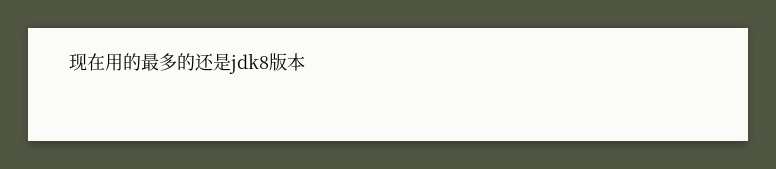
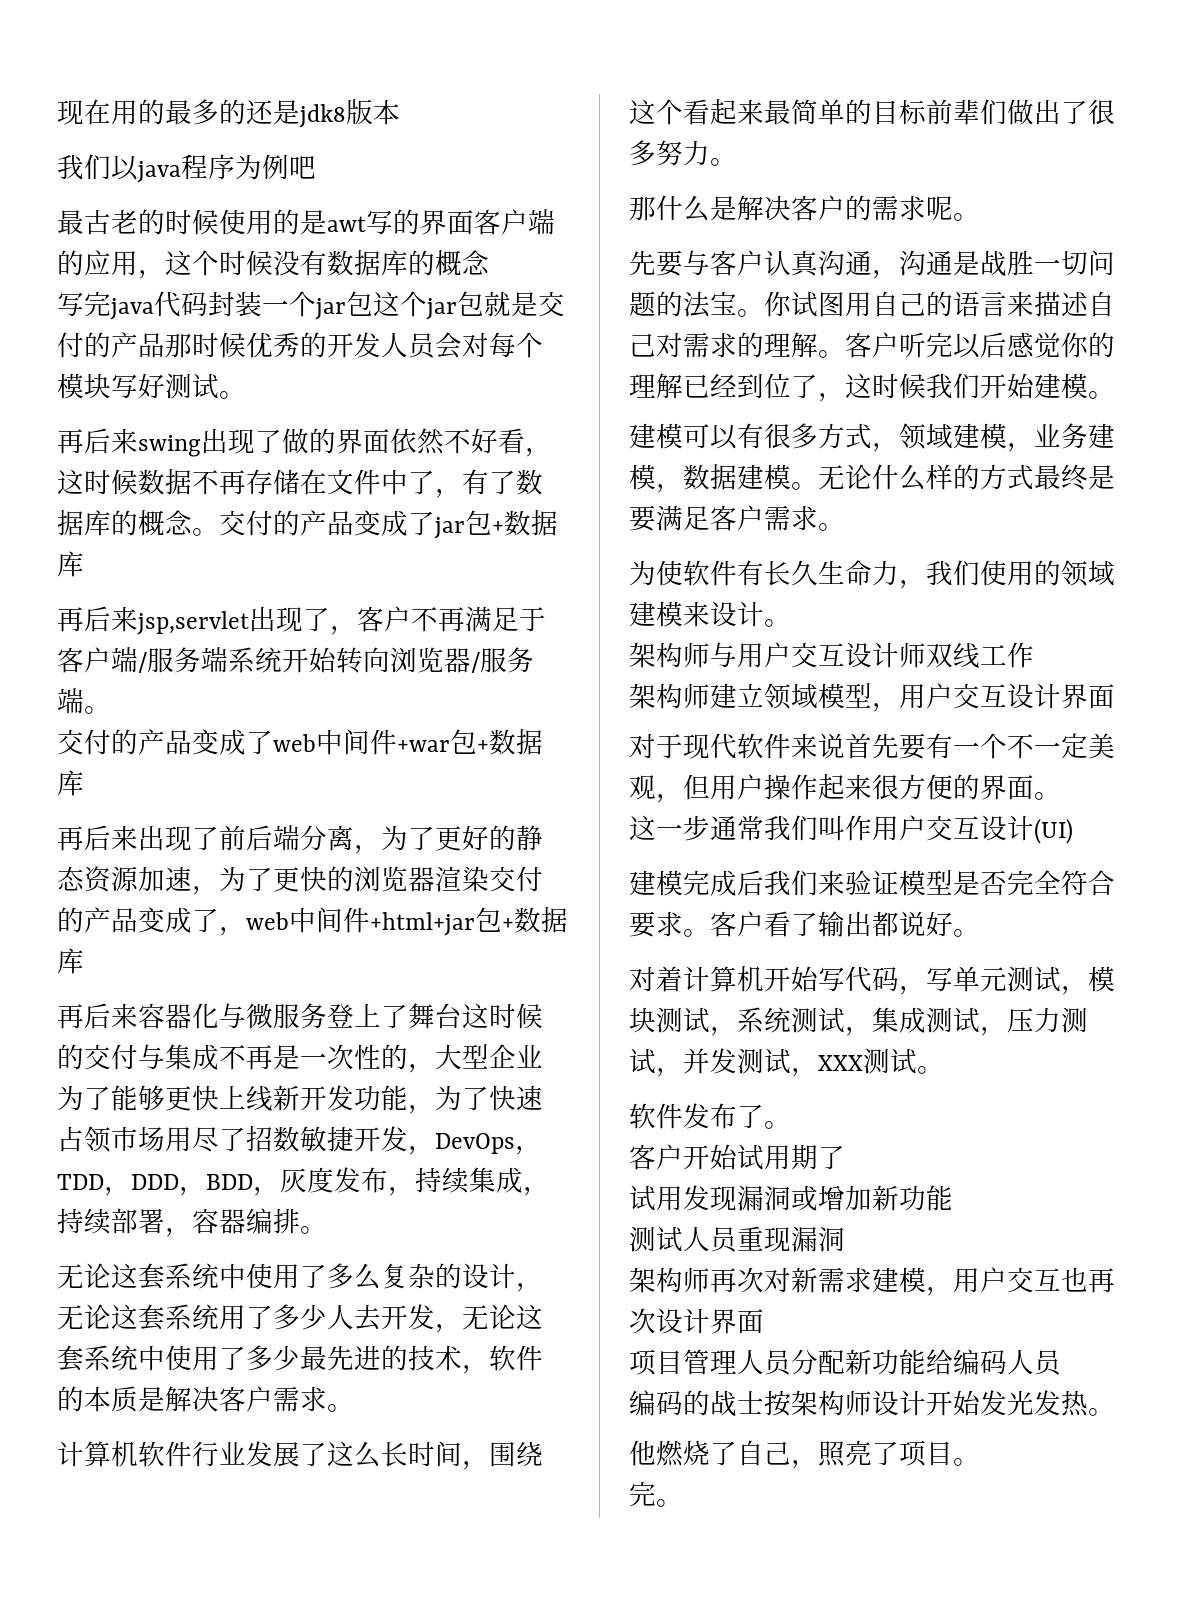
+ 我们以java程序为例吧
+ 最古老的时候使用的是awt写的界面客户端的应用，这个时候没有数据库的概念
+ 写完java代码封装一个jar包这个jar包就是交付的产品那时候优秀的开发人员会对每个模块写好测试。
+ 再后来swing出现了做的界面依然不好看，这时候数据不再存储在文件中了，有了数据库的概念。交付的产品变成了jar包+数据库
+ 再后来jsp,servlet出现了，客户不再满足于客户端/服务端系统开始转向浏览器/服务端。
+ 交付的产品变成了web中间件+war包+数据库
+ 再后来出现了前后端分离，为了更好的静态资源加速，为了更快的浏览器渲染交付的产品变成了，web中间件+html+jar包+数据库
+ 再后来容器化与微服务登上了舞台这时候的交付与集成不再是一次性的，大型企业为了能够更快上线新开发功能，为了快速占领市场用尽了招数敏捷开发，DevOps，TDD，DDD，BDD，灰度发布，持续集成，持续部署，容器编排。
+ 无论这套系统中使用了多么复杂的设计，无论这套系统用了多少人去开发，无论这套系统中使用了多少最先进的技术，软件的本质是解决客户需求。
+ 计算机软件行业发展了这么长时间，围绕这个看起来最简单的目标前辈们做出了很多努力。
+ 那什么是解决客户的需求呢。
+ 先要与客户认真沟通，沟通是战胜一切问题的法宝。你试图用自己的语言来描述自己对需求的理解。客户听完以后感觉你的理解已经到位了，这时候我们开始建模。
+ 建模可以有很多方式，领域建模，业务建模，数据建模。无论什么样的方式最终是要满足客户需求。
+ 为使软件有长久生命力，我们使用的领域建模来设计。
+ 架构师与用户交互设计师双线工作
+ 架构师建立领域模型，用户交互设计界面
+ 对于现代软件来说首先要有一个不一定美观，但用户操作起来很方便的界面。
+ 这一步通常我们叫作用户交互设计(UI)
+ 建模完成后我们来验证模型是否完全符合要求。客户看了输出都说好。
+ 对着计算机开始写代码，写单元测试，模块测试，系统测试，集成测试，压力测试，并发测试，XXX测试。
+ 软件发布了。
+ 客户开始试用期了
+ 试用发现漏洞或增加新功能
+ 测试人员重现漏洞
+ 架构师再次对新需求建模，用户交互也再次设计界面
+ 项目管理人员分配新功能给编码人员
+ 编码的战士按架构师设计开始发光发热。
+ 他燃烧了自己，照亮了项目。
+ 完。

